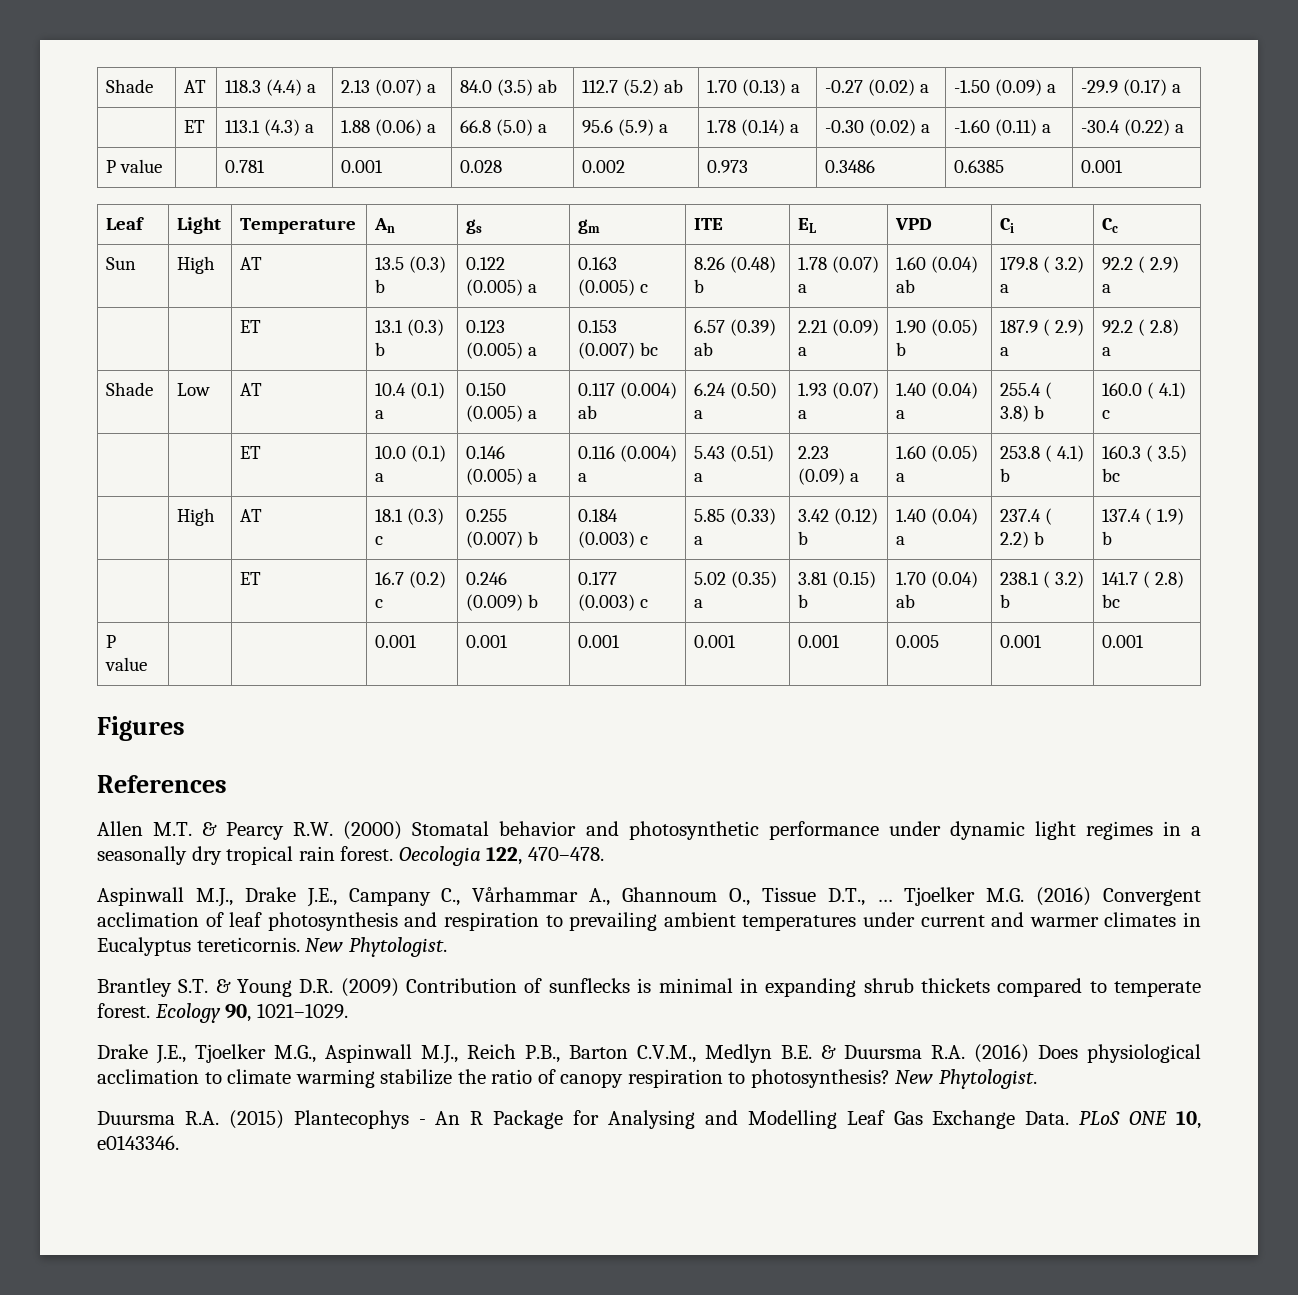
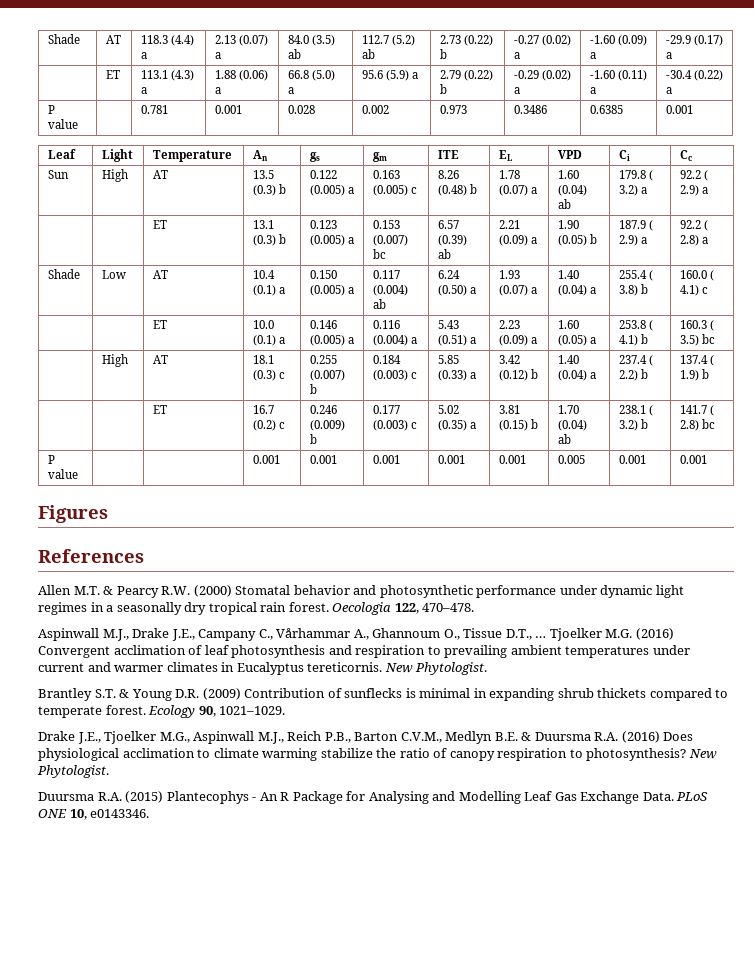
- Shade | AT | 118.3 (4.4) a | 2.13 (0.07) a | 84.0 (3.5) ab | 112.7 (5.2) ab | 1.70 (0.13) a | -0.27 (0.02) a | -1.50 (0.09) a | -29.9 (0.17) a
+ Shade | AT | 118.3 (4.4) a | 2.13 (0.07) a | 84.0 (3.5) ab | 112.7 (5.2) ab | 2.73 (0.22) b | -0.27 (0.02) a | -1.60 (0.09) a | -29.9 (0.17) a
- | ET | 113.1 (4.3) a | 1.88 (0.06) a | 66.8 (5.0) a | 95.6 (5.9) a | 1.78 (0.14) a | -0.30 (0.02) a | -1.60 (0.11) a | -30.4 (0.22) a
+ | ET | 113.1 (4.3) a | 1.88 (0.06) a | 66.8 (5.0) a | 95.6 (5.9) a | 2.79 (0.22) b | -0.29 (0.02) a | -1.60 (0.11) a | -30.4 (0.22) a

